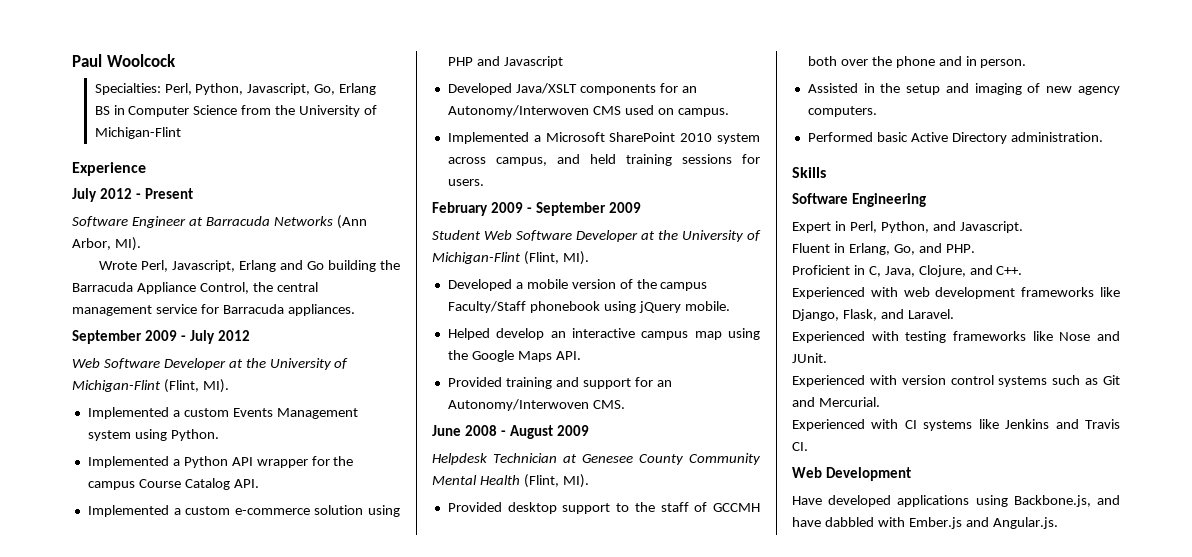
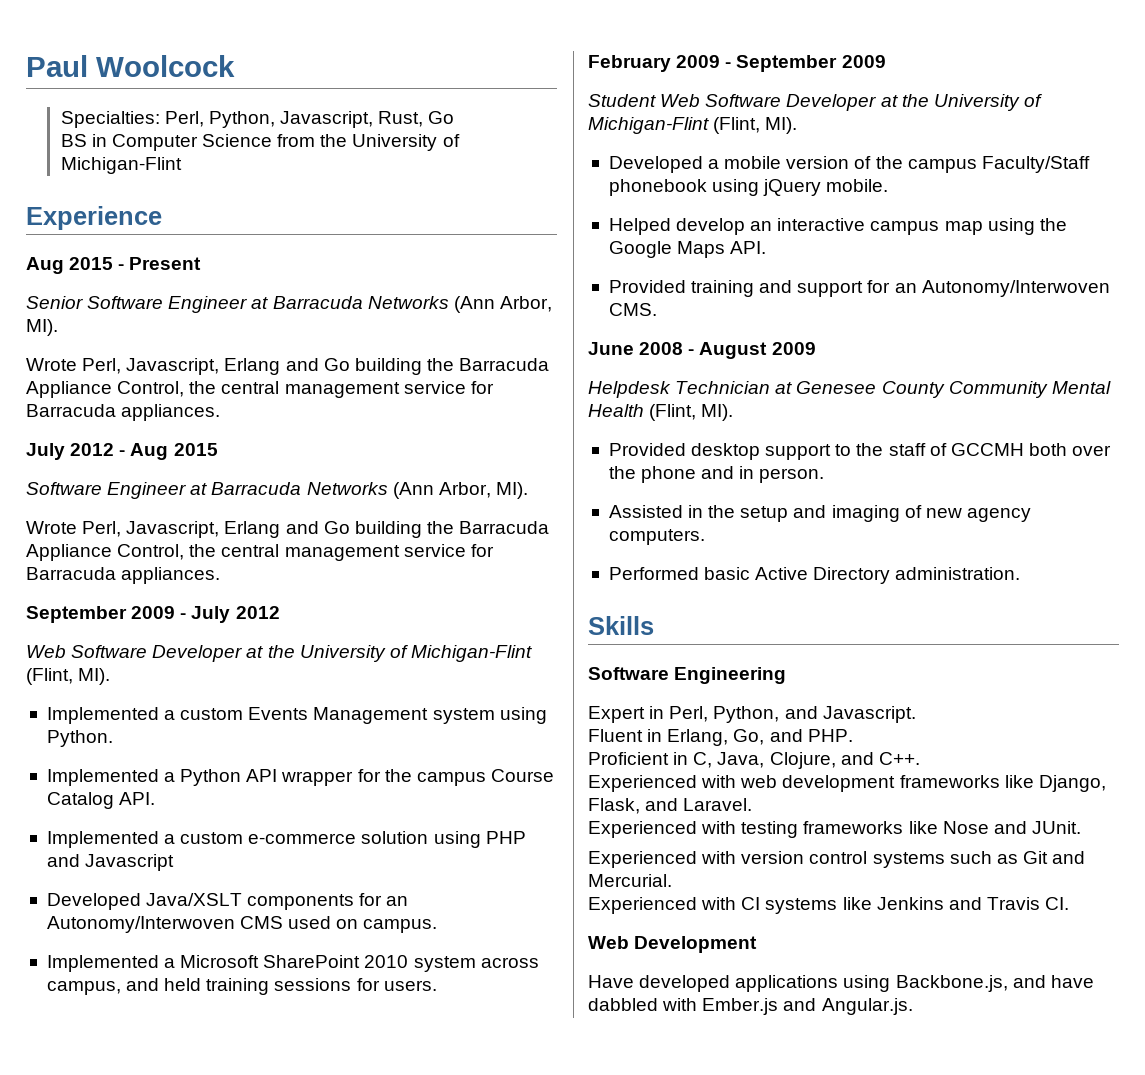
- Specialties: Perl, Python, Javascript, Go, Erlang
+ Specialties: Perl, Python, Javascript, Rust, Go
+ Aug 2015 - Present
+ Senior Software Engineer at Barracuda Networks (Ann Arbor, MI).
+ Wrote Perl, Javascript, Erlang and Go building the Barracuda Appliance Control, the central management service for Barracuda appliances.
- July 2012 - Present
+ July 2012 - Aug 2015

